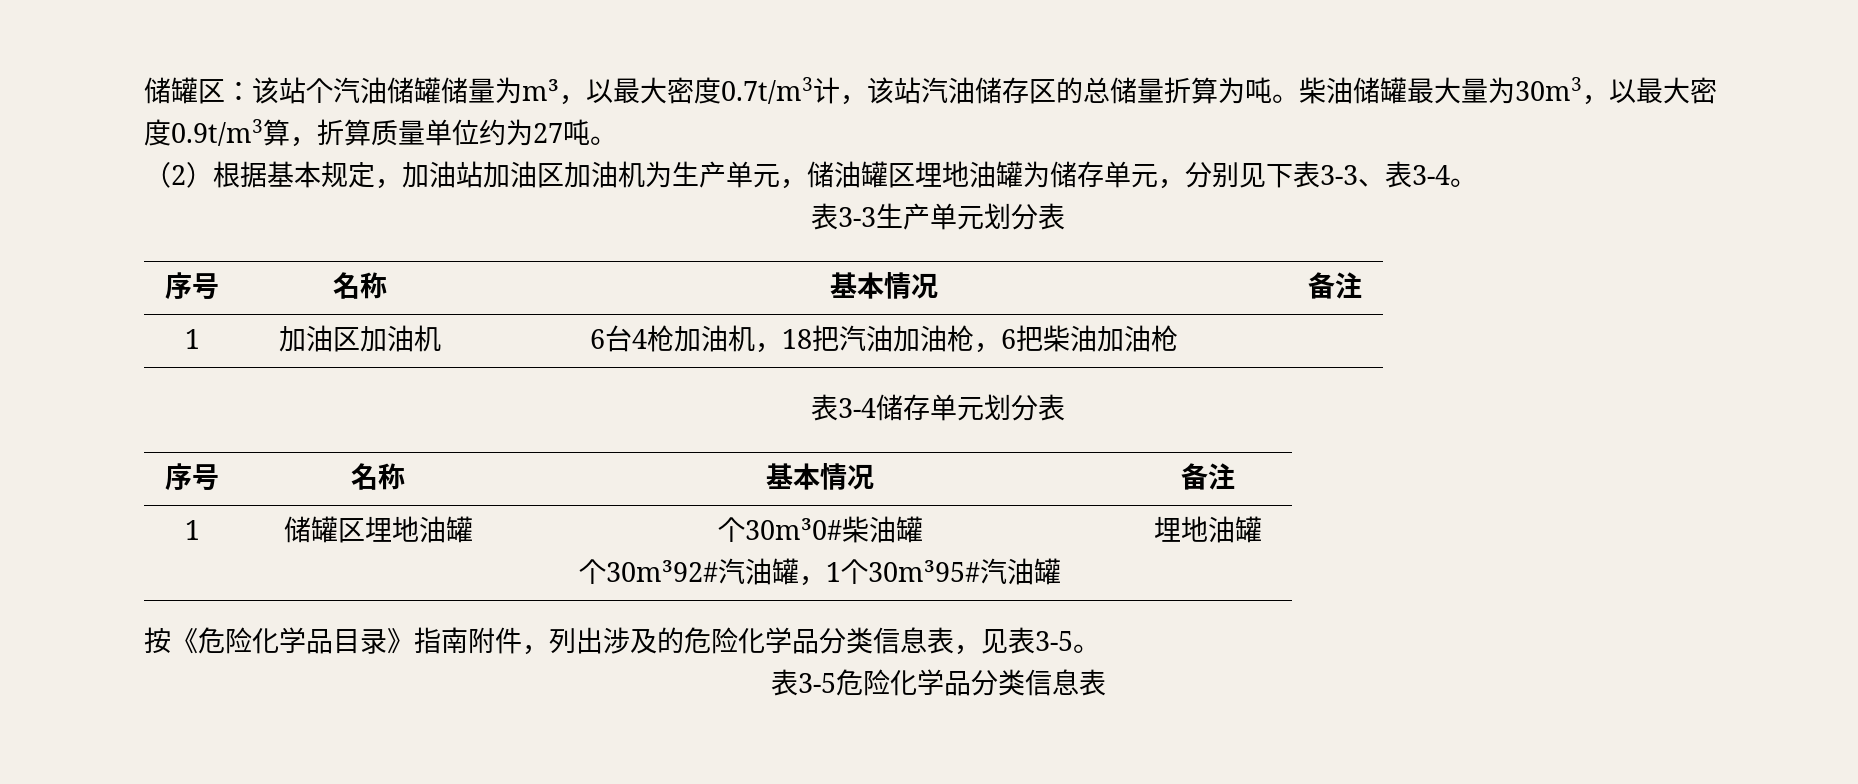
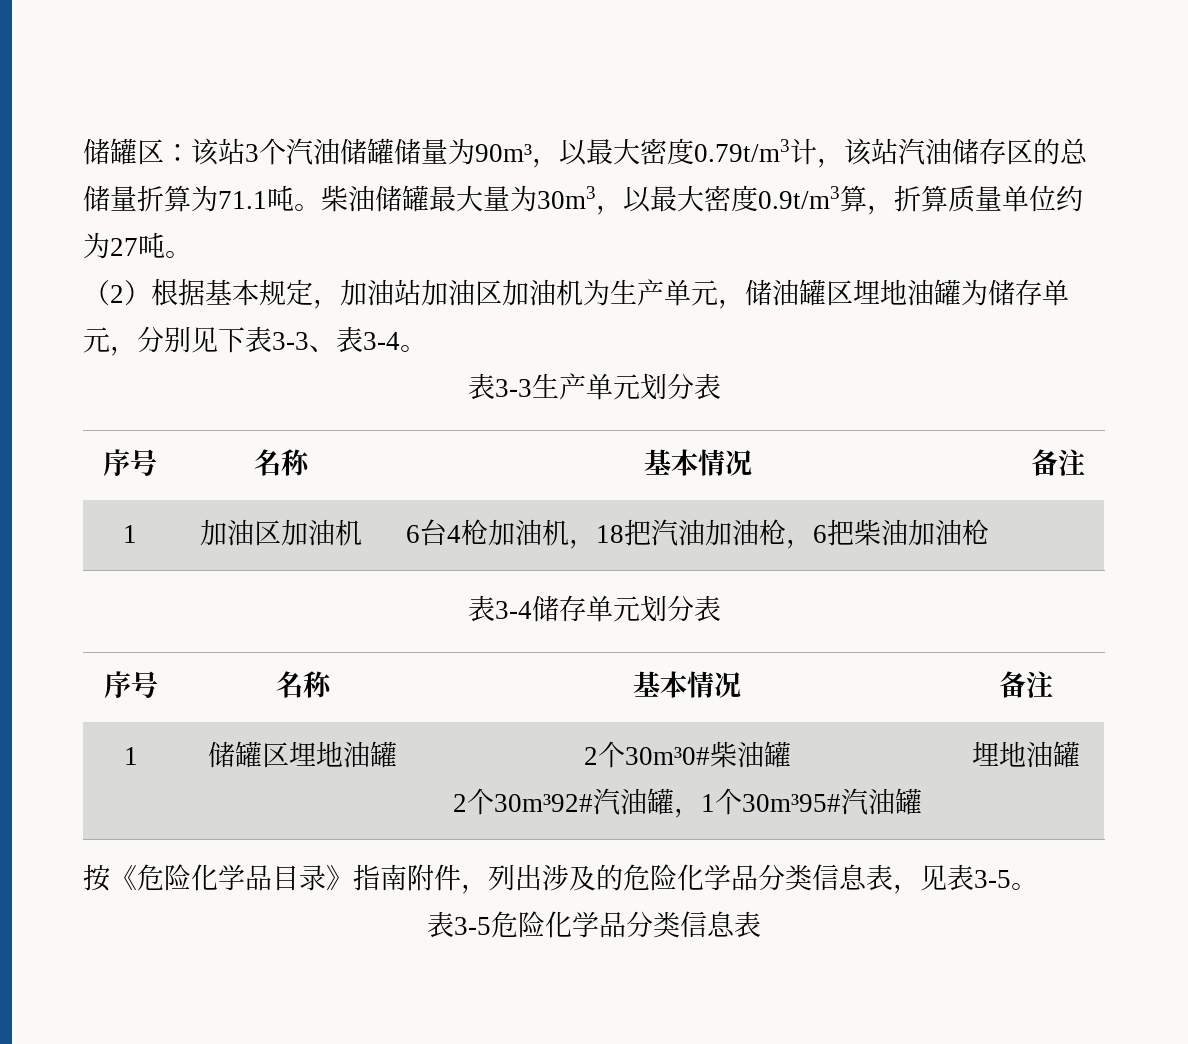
- 储罐区：该站个汽油储罐储量为m³，以最大密度0.7t/m3计，该站汽油储存区的总储量折算为吨。
+ 储罐区：该站3个汽油储罐储量为90m³，以最大密度0.79t/m3计，该站汽油储存区的总储量折算为71.1吨。
- 1 | 储罐区埋地油罐 | 个30m³0#柴油罐
- 个30m³92#汽油罐，1个30m³95#汽油罐 | 埋地油罐
+ 1 | 储罐区埋地油罐 | 2个30m³0#柴油罐
+ 2个30m³92#汽油罐，1个30m³95#汽油罐 | 埋地油罐

